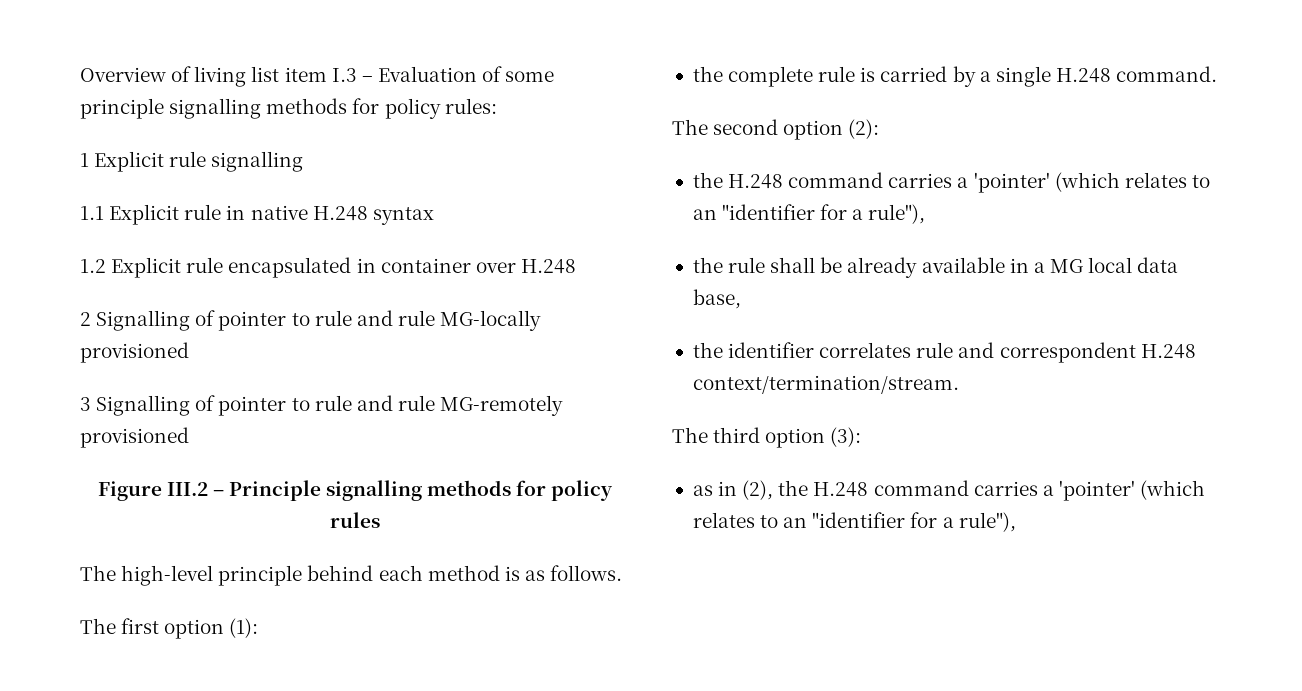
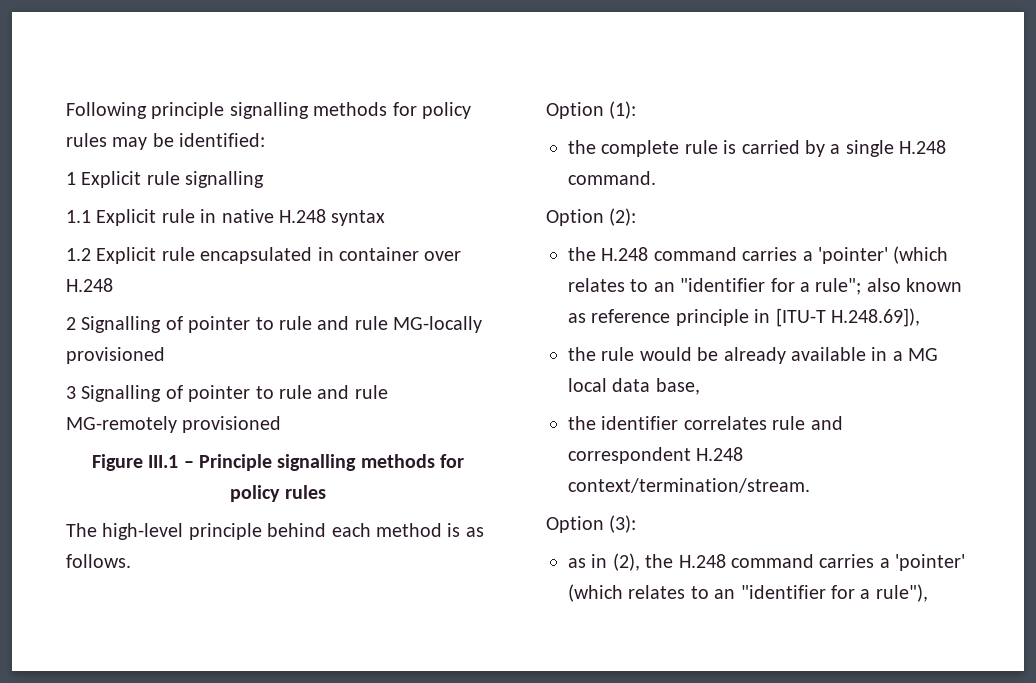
- Overview of living list item I.3 – Evaluation of some principle signalling methods for policy rules:
+ Following principle signalling methods for policy rules may be identified:
- Figure III.2 – Principle signalling methods for policy rules
+ Figure III.1 – Principle signalling methods for policy rules
- The first option (1):
+ Option (1):
- The second option (2):
- the H.248 command carries a 'pointer' (which relates to an "identifier for a rule"),
+ Option (2):
+ the H.248 command carries a 'pointer' (which relates to an "identifier for a rule"; also known as reference principle in [ITU-T H.248.69]),
- the rule shall be already available in a MG local data base,
+ the rule would be already available in a MG local data base,
- The third option (3):
+ Option (3):

